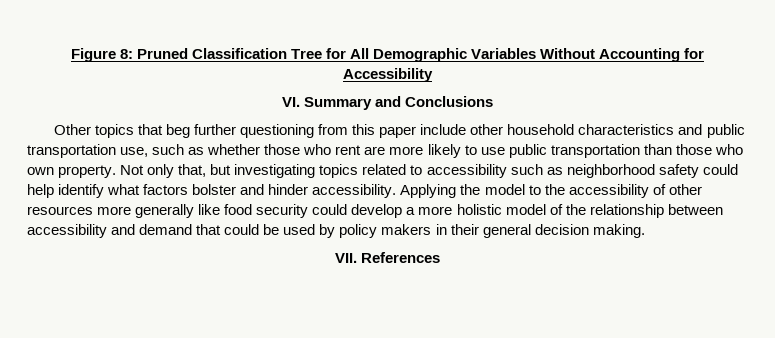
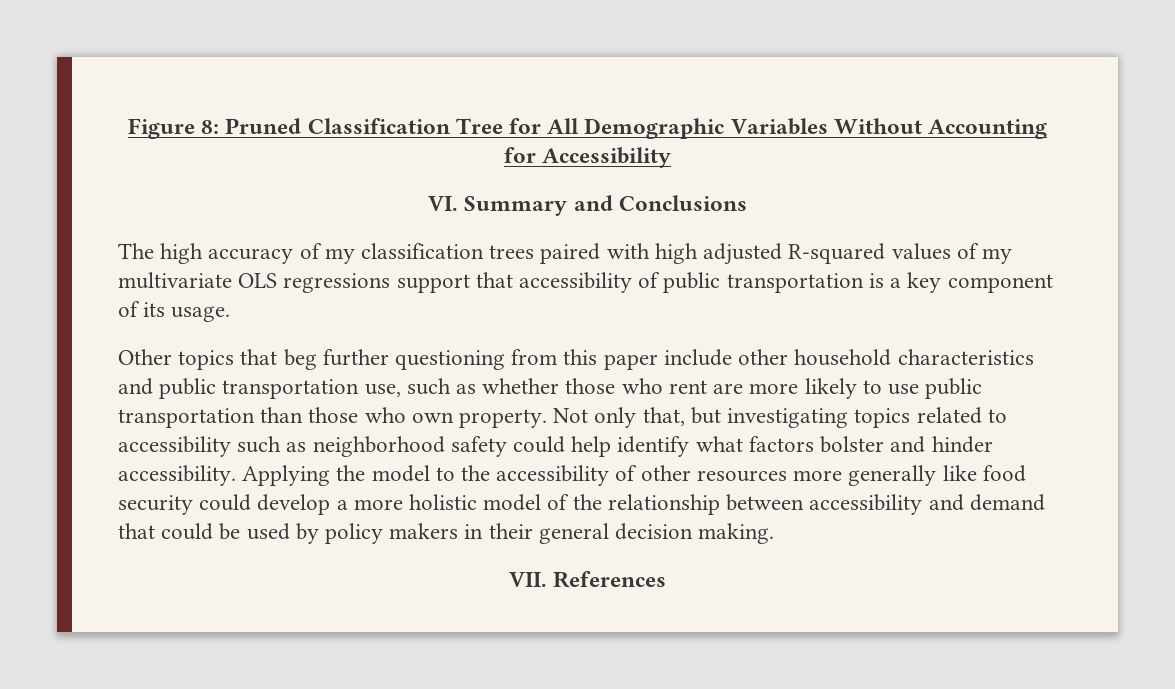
+ The high accuracy of my classification trees paired with high adjusted R-squared values of my multivariate OLS regressions support that accessibility of public transportation is a key component of its usage.

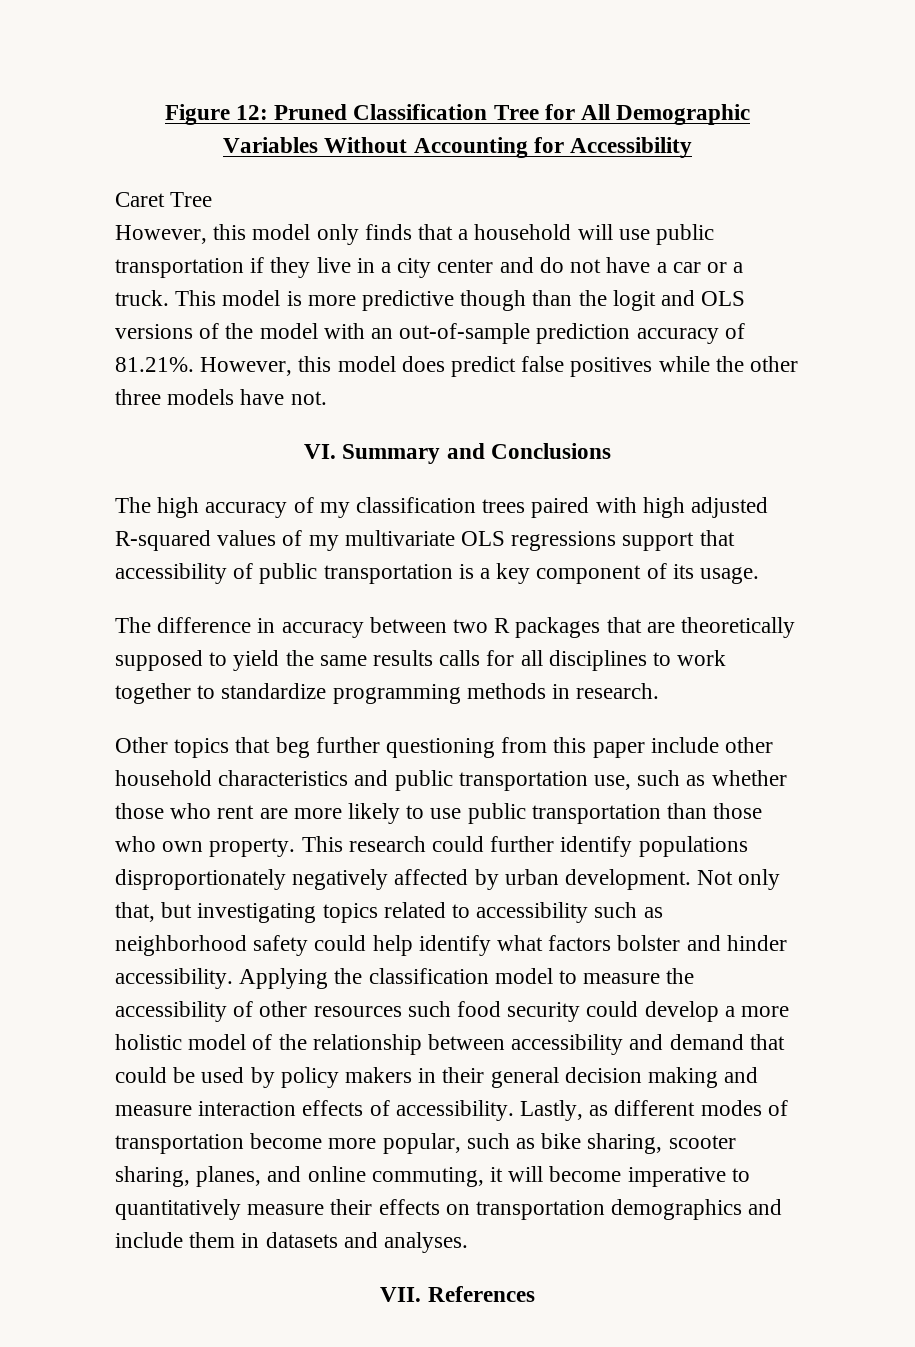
- Figure 8: Pruned Classification Tree for All Demographic Variables Without Accounting for Accessibility
+ Figure 12: Pruned Classification Tree for All Demographic Variables Without Accounting for Accessibility
+ Caret Tree
+ However, this model only finds that a household will use public transportation if they live in a city center and do not have a car or a truck. This model is more predictive though than the logit and OLS versions of the model with an out-of-sample prediction accuracy of 81.21%. However, this model does predict false positives while the other three models have not.
+ The difference in accuracy between two R packages that are theoretically supposed to yield the same results calls for all disciplines to work together to standardize programming methods in research.
+ This research could further identify populations disproportionately negatively affected by urban development.
- Applying the model to the accessibility of other resources more generally like food security could develop a more holistic model of the relationship between accessibility and demand that could be used by policy makers in their general decision making.
+ Applying the classification model to measure the accessibility of other resources such food security could develop a more holistic model of the relationship between accessibility and demand that could be used by policy makers in their general decision making and measure interaction effects of accessibility. Lastly, as different modes of transportation become more popular, such as bike sharing, scooter sharing, planes, and online commuting, it will become imperative to quantitatively measure their effects on transportation demographics and include them in datasets and analyses.

